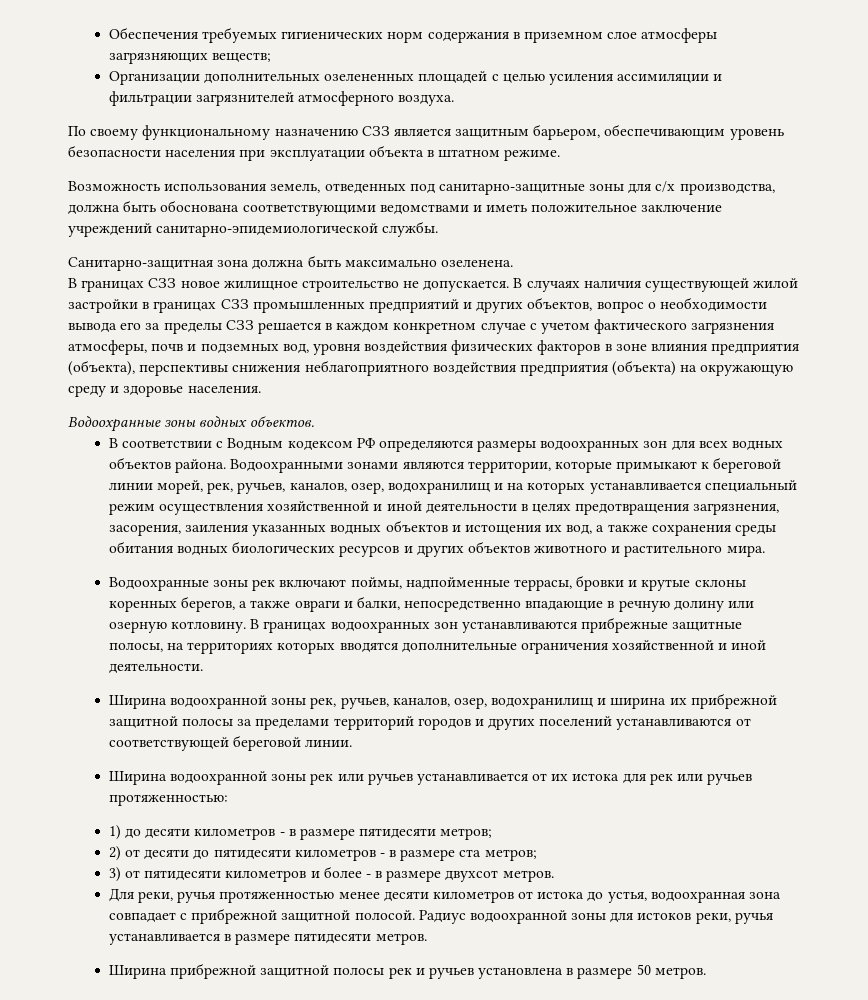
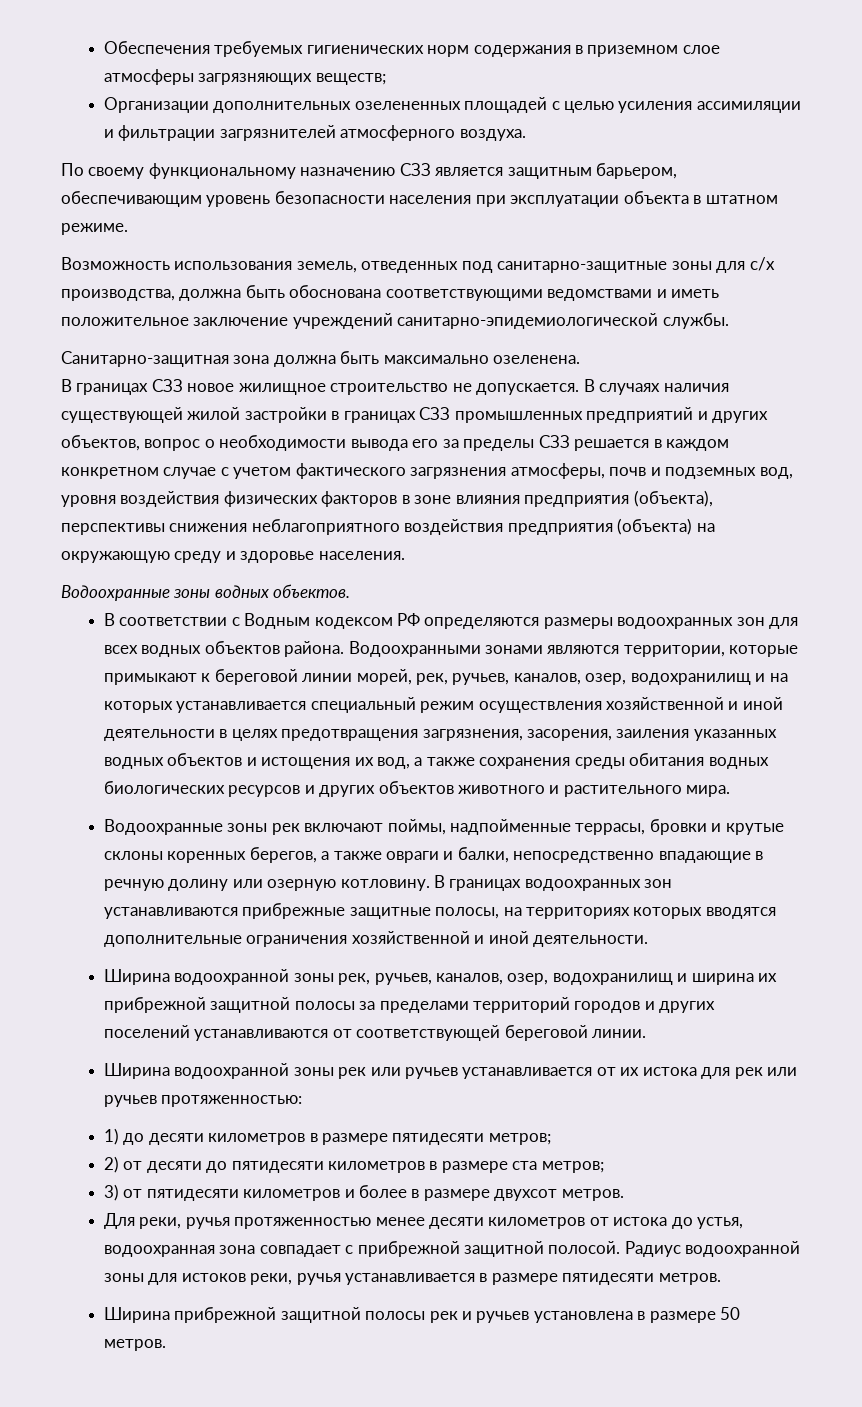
- 1) до десяти километров - в размере пятидесяти метров;
+ 1) до десяти километров в размере пятидесяти метров;
- 2) от десяти до пятидесяти километров - в размере ста метров;
+ 2) от десяти до пятидесяти километров в размере ста метров;
- 3) от пятидесяти километров и более - в размере двухсот метров.
+ 3) от пятидесяти километров и более в размере двухсот метров.

